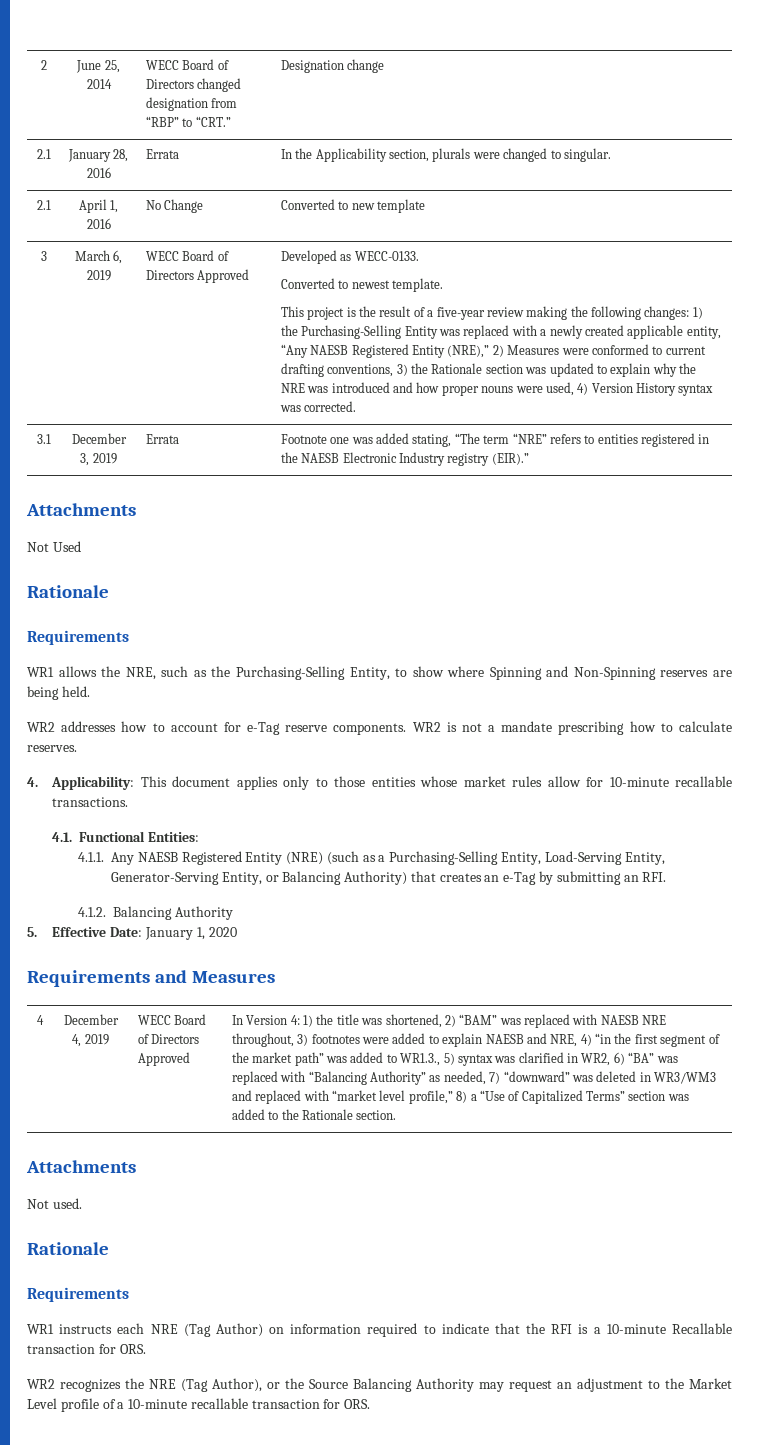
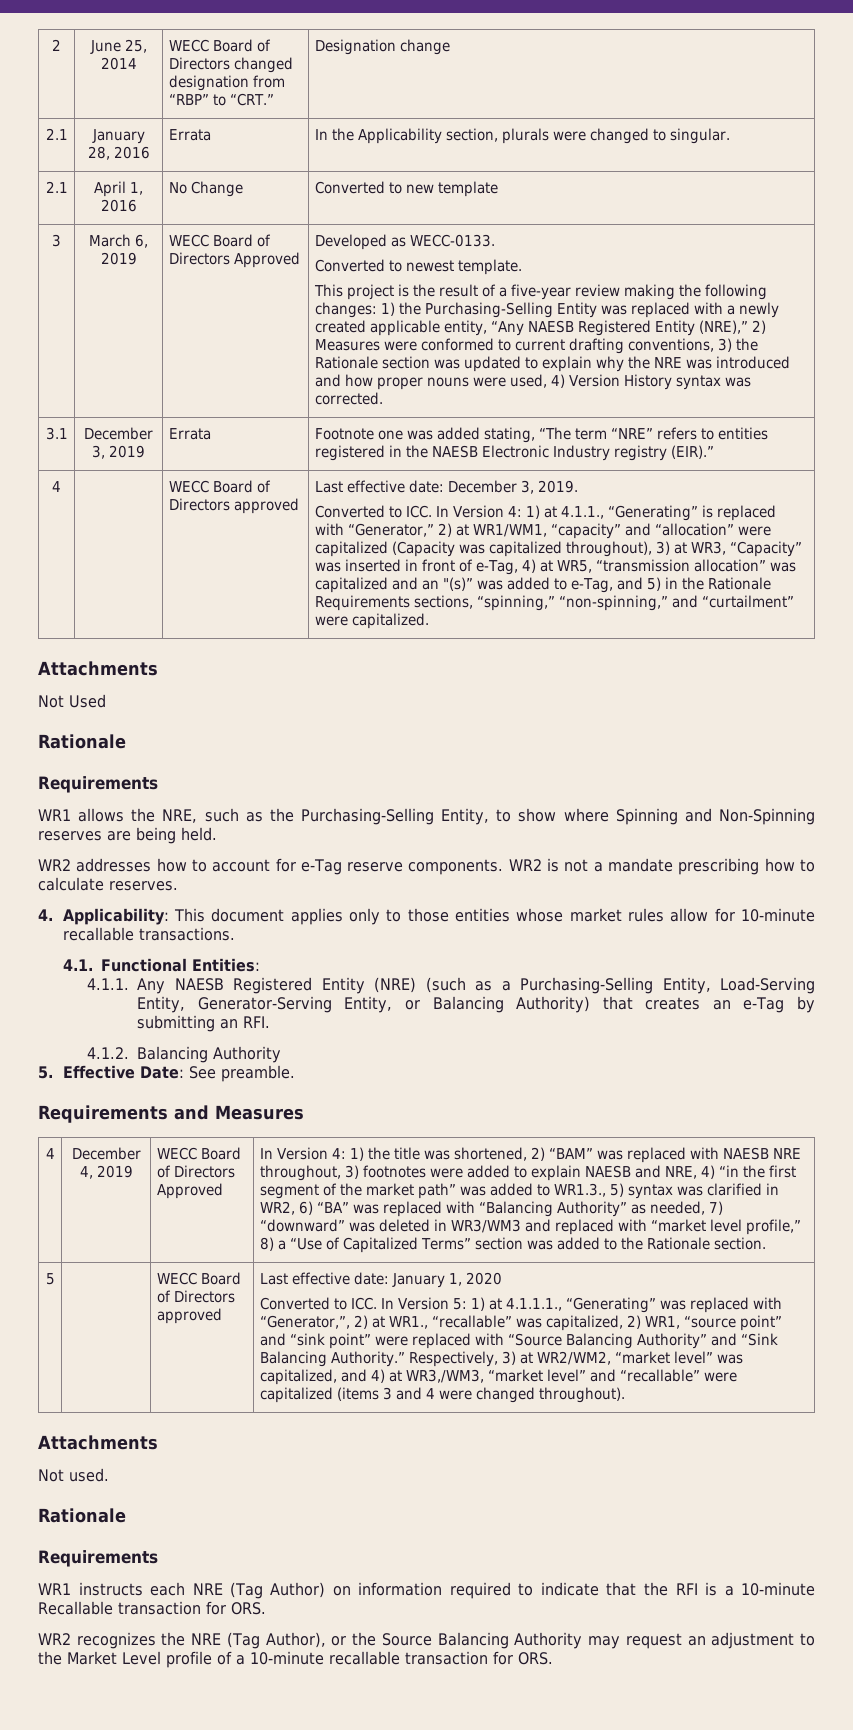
+ 4 | | WECC Board of Directors approved | Last effective date: December 3, 2019.
+ Converted to ICC. In Version 4: 1) at 4.1.1., “Generating” is replaced with “Generator,” 2) at WR1/WM1, “capacity” and “allocation” were capitalized (Capacity was capitalized throughout), 3) at WR3, “Capacity” was inserted in front of e-Tag, 4) at WR5, “transmission allocation” was capitalized and an "(s)” was added to e-Tag, and 5) in the Rationale Requirements sections, “spinning,” “non-spinning,” and “curtailment” were capitalized.
- 5. Effective Date: January 1, 2020
+ 5. Effective Date: See preamble.
+ 5 | | WECC Board of Directors approved | Last effective date: January 1, 2020
+ Converted to ICC. In Version 5: 1) at 4.1.1.1., “Generating” was replaced with “Generator,”, 2) at WR1., “recallable” was capitalized, 2) WR1, “source point” and “sink point” were replaced with “Source Balancing Authority” and “Sink Balancing Authority.” Respectively, 3) at WR2/WM2, “market level” was capitalized, and 4) at WR3,/WM3, “market level” and “recallable” were capitalized (items 3 and 4 were changed throughout).

